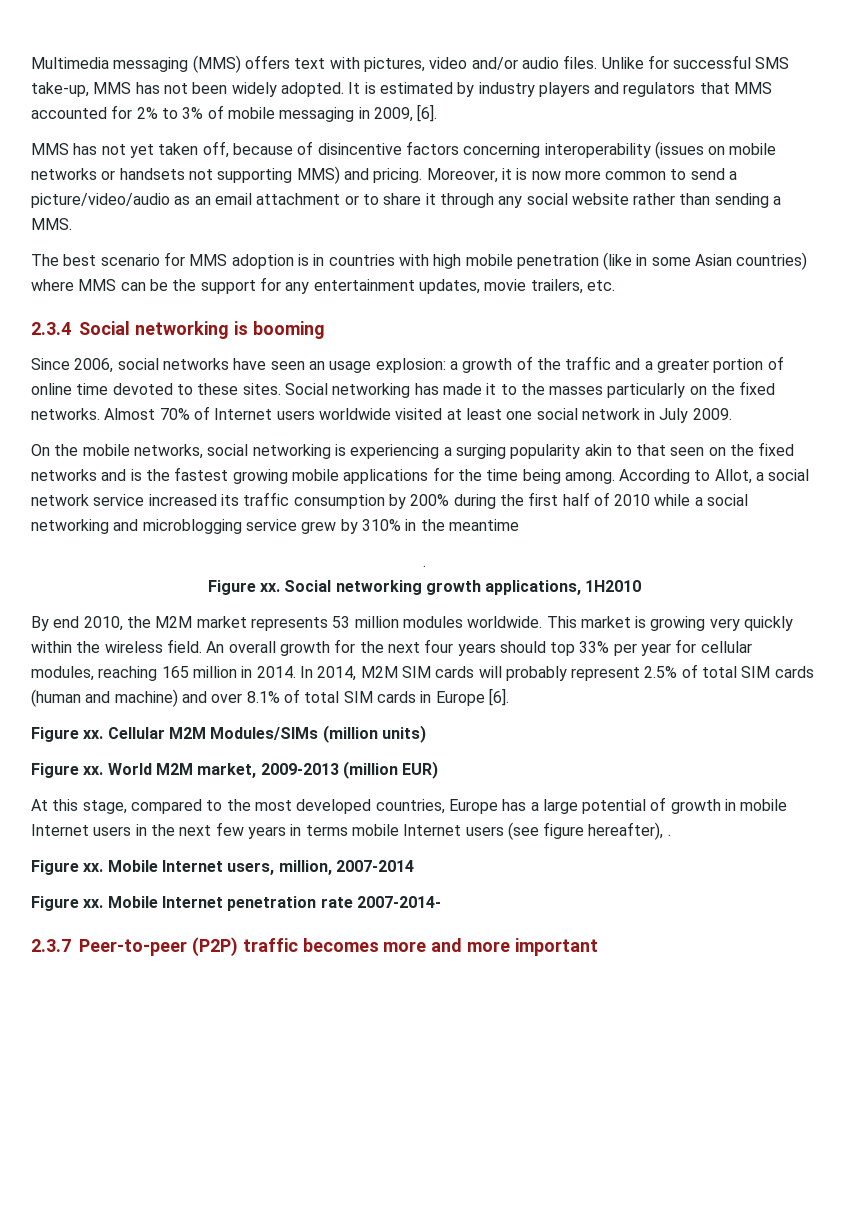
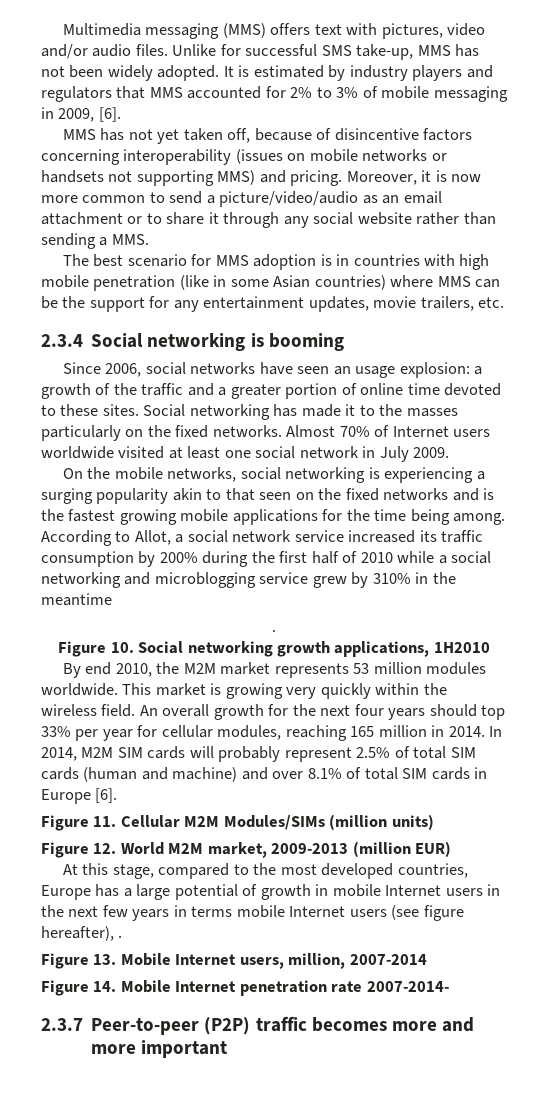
- Figure xx. Social networking growth applications, 1H2010
+ Figure 10. Social networking growth applications, 1H2010
- Figure xx. Cellular M2M Modules/SIMs (million units)
+ Figure 11. Cellular M2M Modules/SIMs (million units)
- Figure xx. World M2M market, 2009-2013 (million EUR)
+ Figure 12. World M2M market, 2009-2013 (million EUR)
- Figure xx. Mobile Internet users, million, 2007-2014
+ Figure 13. Mobile Internet users, million, 2007-2014
- Figure xx. Mobile Internet penetration rate 2007-2014-
+ Figure 14. Mobile Internet penetration rate 2007-2014-

